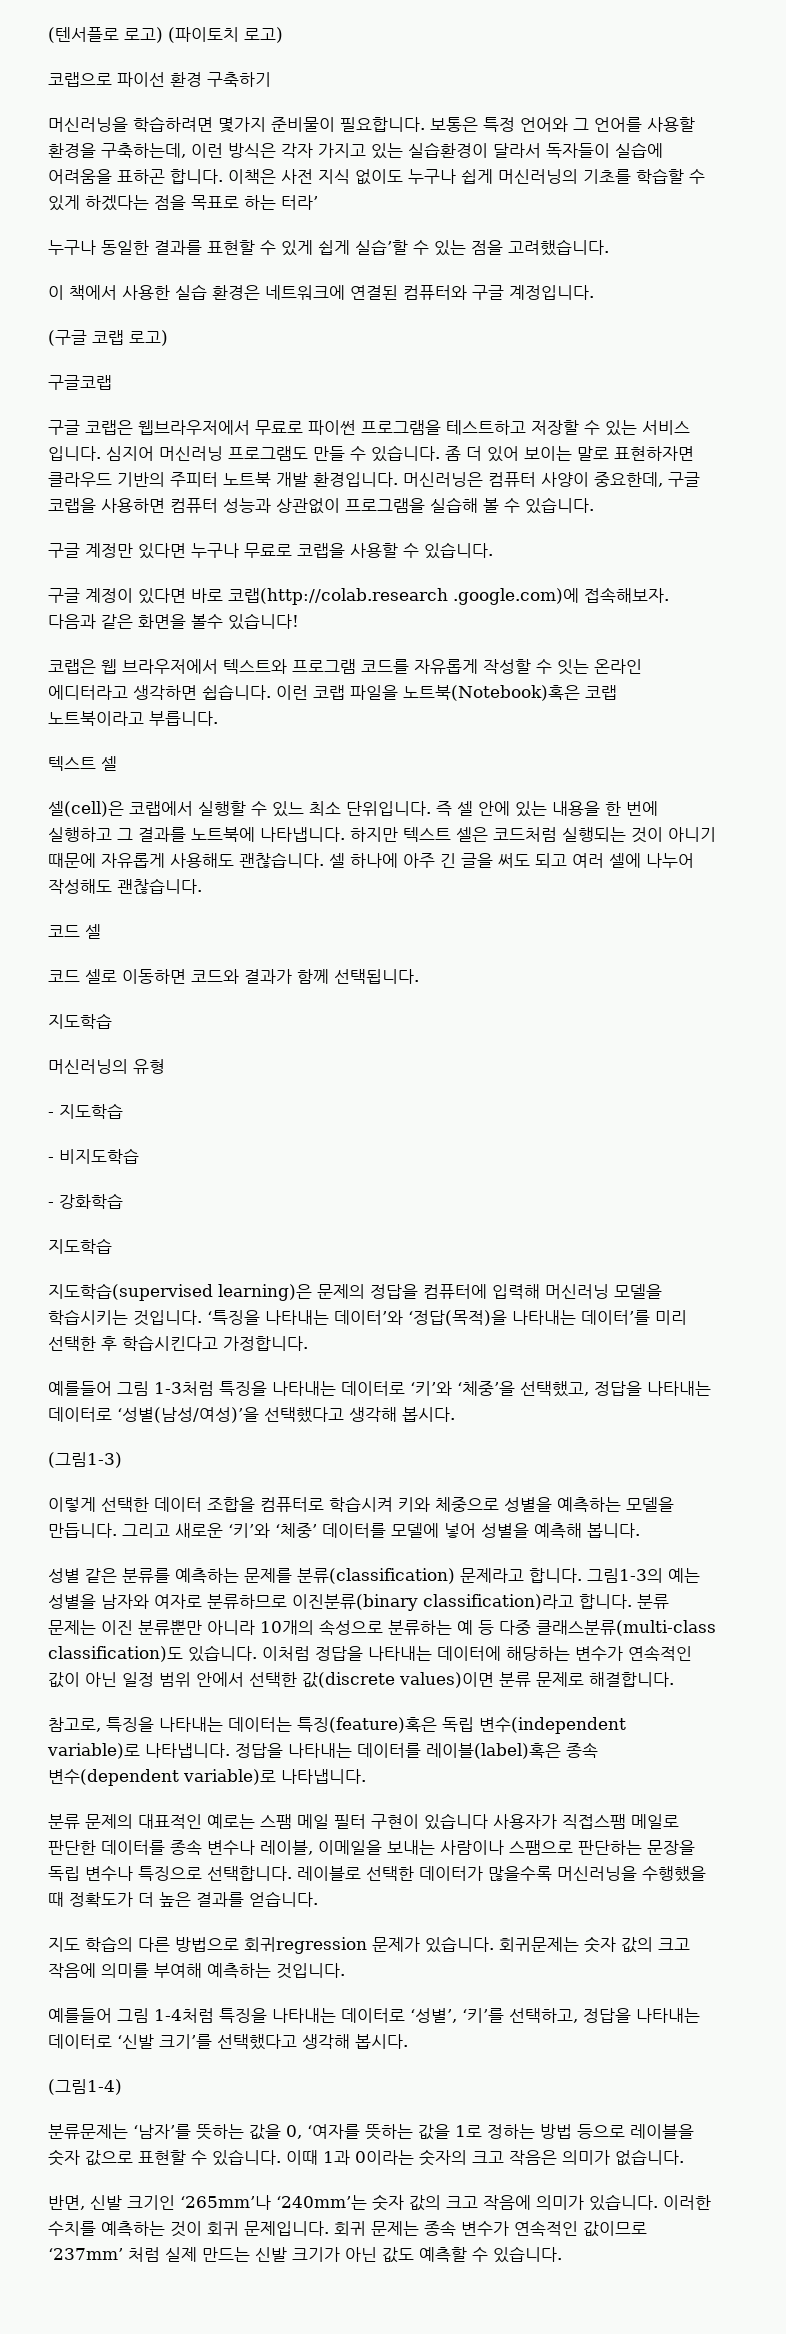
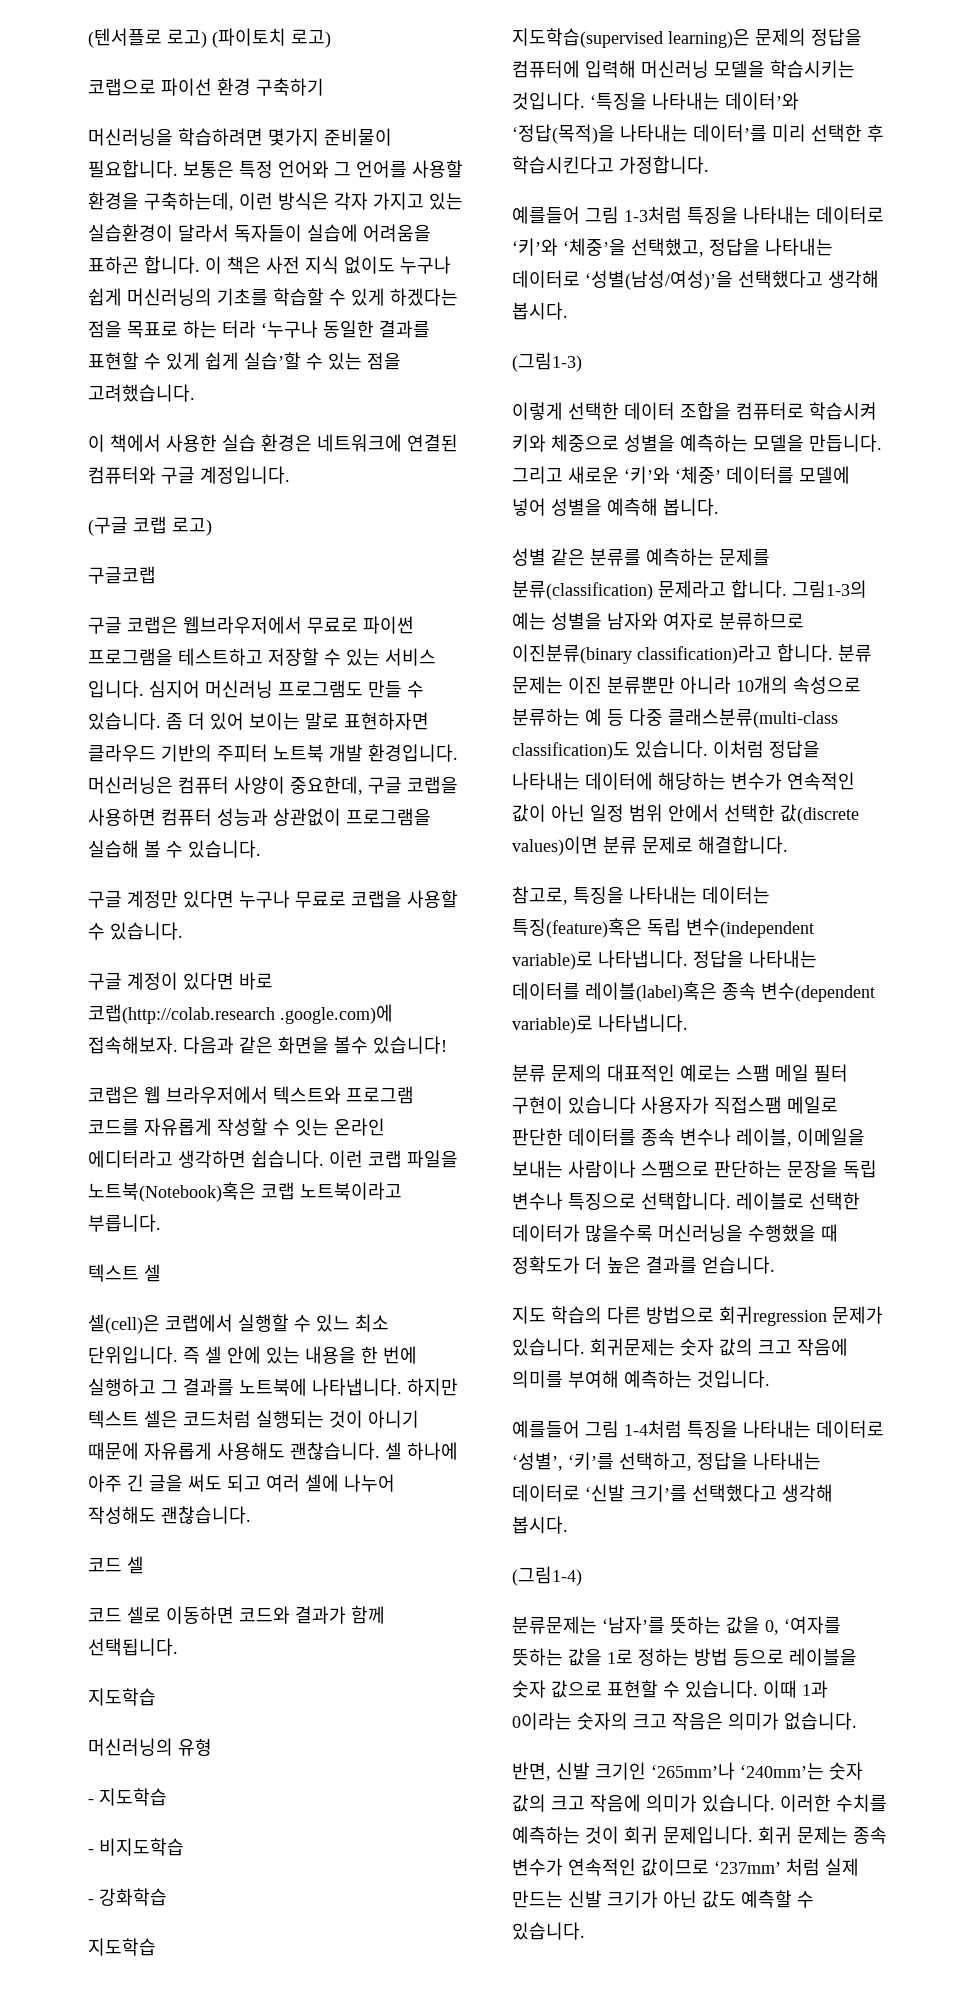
- 이책은 사전 지식 없이도 누구나 쉽게 머신러닝의 기초를 학습할 수 있게 하겠다는 점을 목표로 하는 터라’
- 누구나 동일한 결과를 표현할 수 있게 쉽게 실습’할 수 있는 점을 고려했습니다.
+ 이 책은 사전 지식 없이도 누구나 쉽게 머신러닝의 기초를 학습할 수 있게 하겠다는 점을 목표로 하는 터라 ‘누구나 동일한 결과를 표현할 수 있게 쉽게 실습’할 수 있는 점을 고려했습니다.

